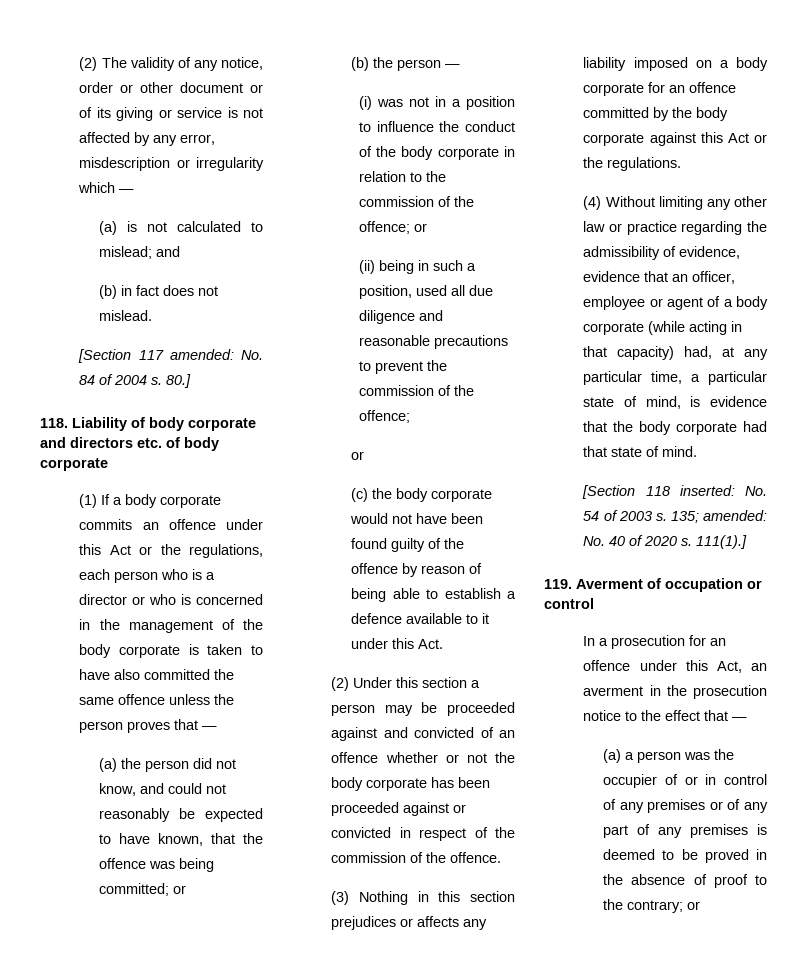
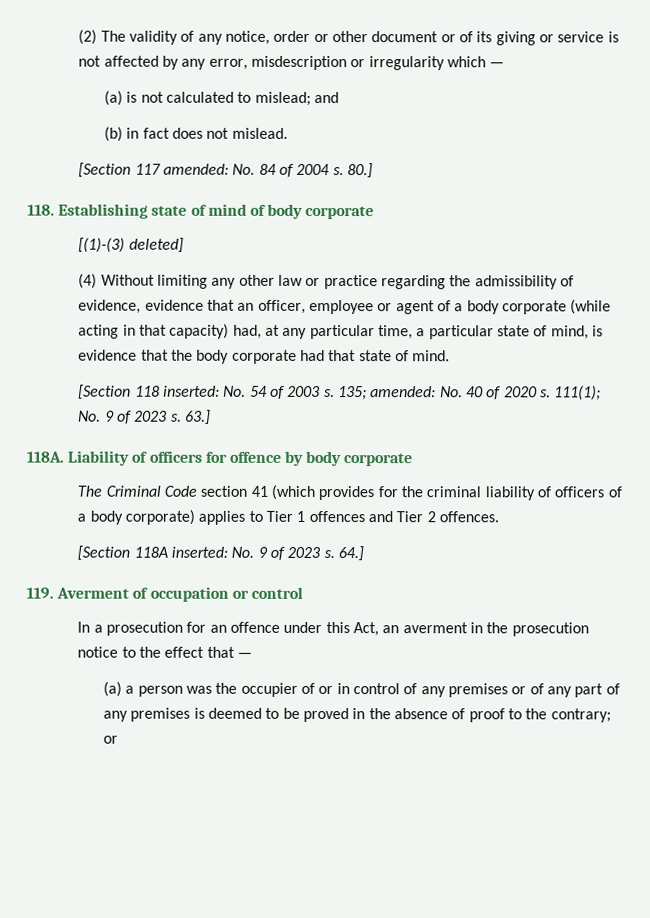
- 118. Liability of body corporate and directors etc. of body corporate
- (1) If a body corporate commits an offence under this Act or the regulations, each person who is a director or who is concerned in the management of the body corporate is taken to have also committed the same offence unless the person proves that —
- (a) the person did not know, and could not reasonably be expected to have known, that the offence was being committed; or
- (b) the person —
- (i) was not in a position to influence the conduct of the body corporate in relation to the commission of the offence; or
- (ii) being in such a position, used all due diligence and reasonable precautions to prevent the commission of the offence;
- or
- (c) the body corporate would not have been found guilty of the offence by reason of being able to establish a defence available to it under this Act.
- (2) Under this section a person may be proceeded against and convicted of an offence whether or not the body corporate has been proceeded against or convicted in respect of the commission of the offence.
- (3) Nothing in this section prejudices or affects any liability imposed on a body corporate for an offence committed by the body corporate against this Act or the regulations.
+ 118. Establishing state of mind of body corporate
+ [(1)-(3) deleted]
- 111(1).]
+ 111(1); No. 9 of 2023 s. 63.]
+ 118A. Liability of officers for offence by body corporate
+ The Criminal Code section 41 (which provides for the criminal liability of officers of a body corporate) applies to Tier 1 offences and Tier 2 offences.
+ [Section 118A inserted: No. 9 of 2023 s. 64.]

